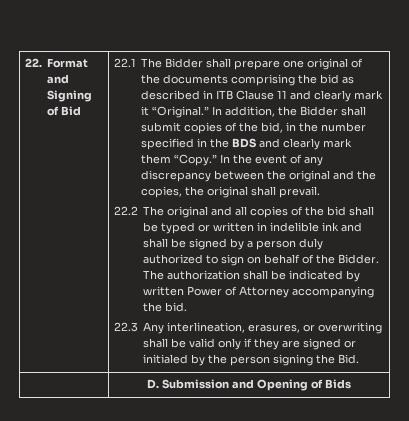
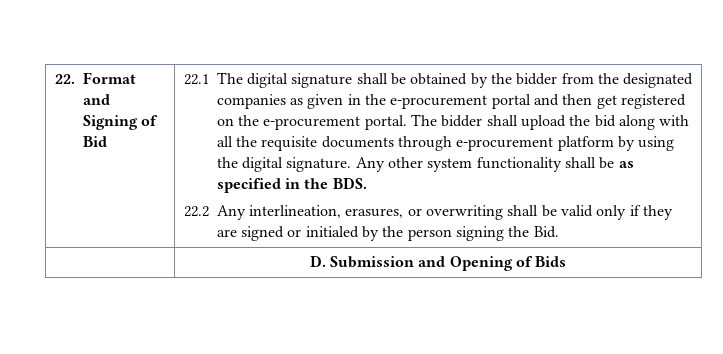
- 22.1 The Bidder shall prepare one original of the documents comprising the bid as described in ITB Clause 11 and clearly mark it “Original.” In addition, the Bidder shall submit copies of the bid, in the number specified in the BDS and clearly mark them “Copy.” In the event of any discrepancy between the original and the copies, the original shall prevail.
- 22.2 The original and all copies of the bid shall be typed or written in indelible ink and shall be signed by a person duly authorized to sign on behalf of the Bidder. The authorization shall be indicated by written Power of Attorney accompanying the bid.
- 22.3 Any interlineation, erasures, or overwriting shall be valid only if they are signed or initialed by the person signing the Bid.
+ 22.1 The digital signature shall be obtained by the bidder from the designated companies as given in the e-procurement portal and then get registered on the e-procurement portal. The bidder shall upload the bid along with all the requisite documents through e-procurement platform by using the digital signature. Any other system functionality shall be as specified in the BDS.
+ 22.2 Any interlineation, erasures, or overwriting shall be valid only if they are signed or initialed by the person signing the Bid.

